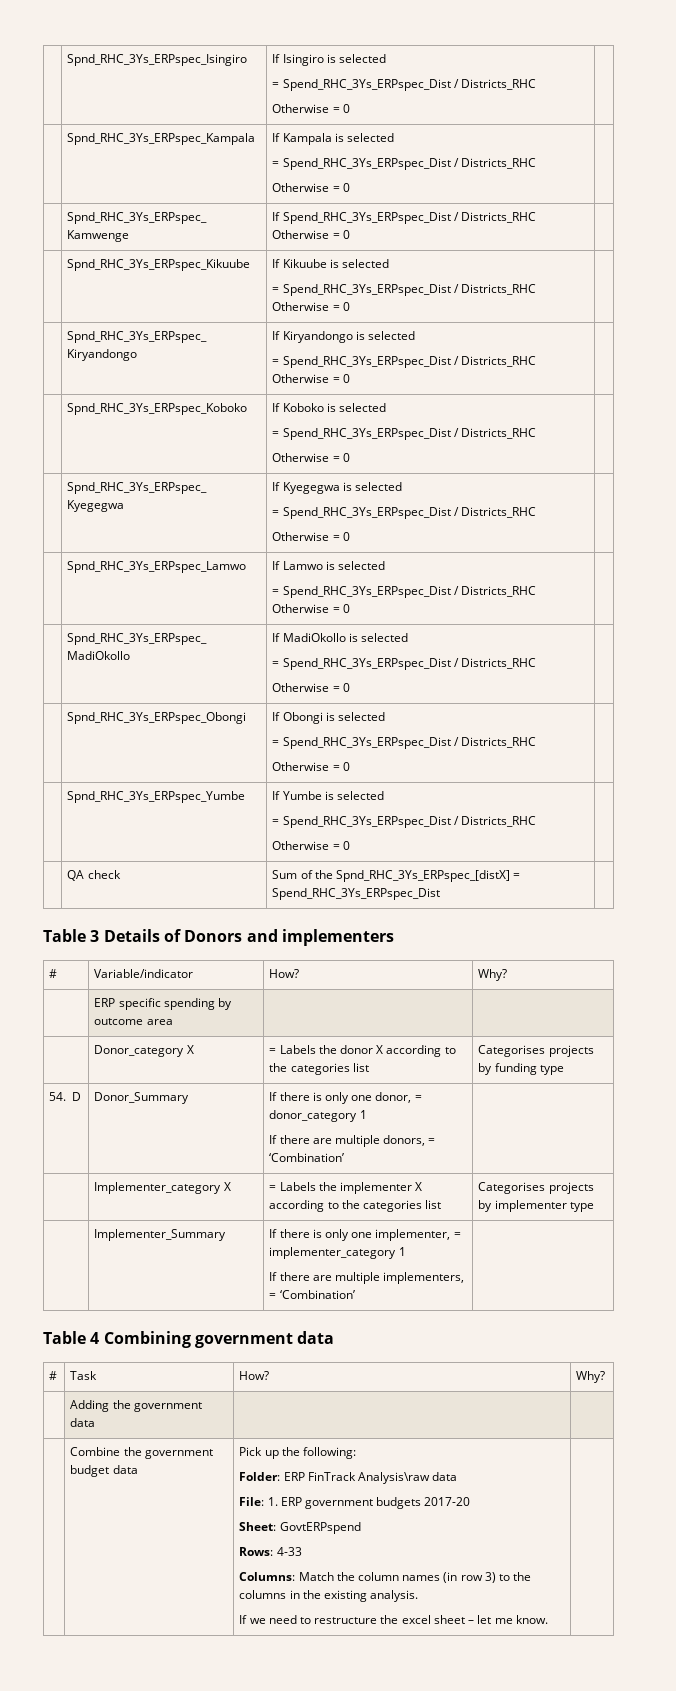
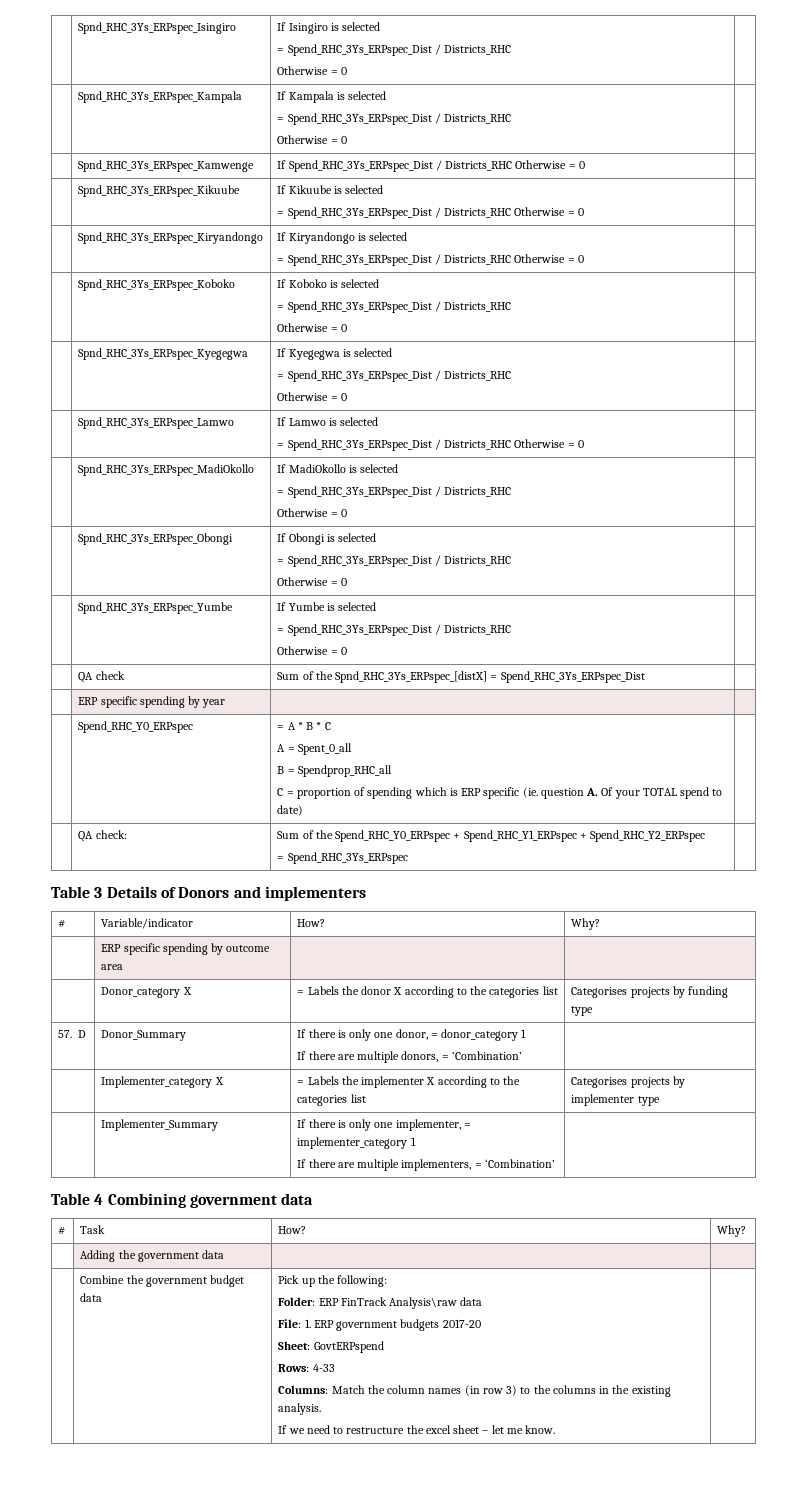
+ | ERP specific spending by year | |
+ | Spend_RHC_Y0_ERPspec | = A * B * C
+ A = Spent_0_all
+ B = Spendprop_RHC_all
+ C = proportion of spending which is ERP specific (ie. question A. Of your TOTAL spend to date) |
+ | QA check: | Sum of the Spend_RHC_Y0_ERPspec + Spend_RHC_Y1_ERPspec + Spend_RHC_Y2_ERPspec
+ = Spend_RHC_3Ys_ERPspec |
- 54. D | Donor_Summary | If there is only one donor, = donor_category 1
+ 57. D | Donor_Summary | If there is only one donor, = donor_category 1

